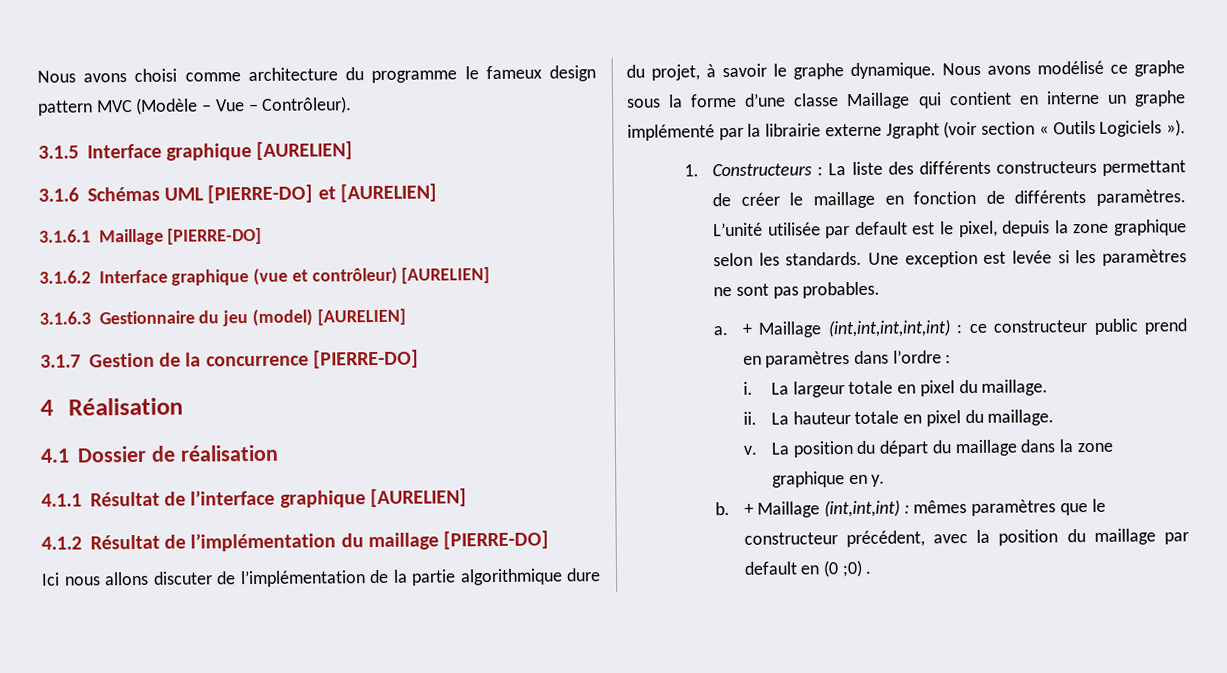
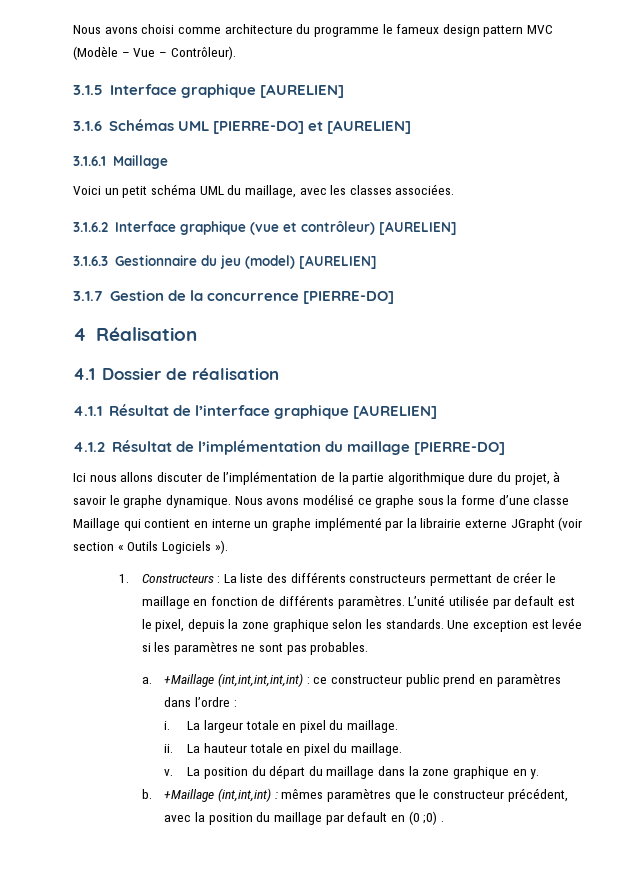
- 3.1.6.1 Maillage [PIERRE-DO]
+ 3.1.6.1 Maillage
+ Voici un petit schéma UML du maillage, avec les classes associées.
- Nous avons modélisé ce graphe sous la forme d’une classe Maillage qui contient en interne un graphe implémenté par la librairie externe Jgrapht (voir section « Outils Logiciels »).
+ Nous avons modélisé ce graphe sous la forme d’une classe Maillage qui contient en interne un graphe implémenté par la librairie externe JGrapht (voir section « Outils Logiciels »).
- + Maillage (int,int,int,int,int) : ce constructeur public prend en paramètres dans l’ordre :
+ +Maillage (int,int,int,int,int) : ce constructeur public prend en paramètres dans l’ordre :
- + Maillage (int,int,int) : mêmes paramètres que le constructeur précédent, avec la position du maillage par default en (0 ;0) .
+ +Maillage (int,int,int) : mêmes paramètres que le constructeur précédent, avec la position du maillage par default en (0 ;0) .

